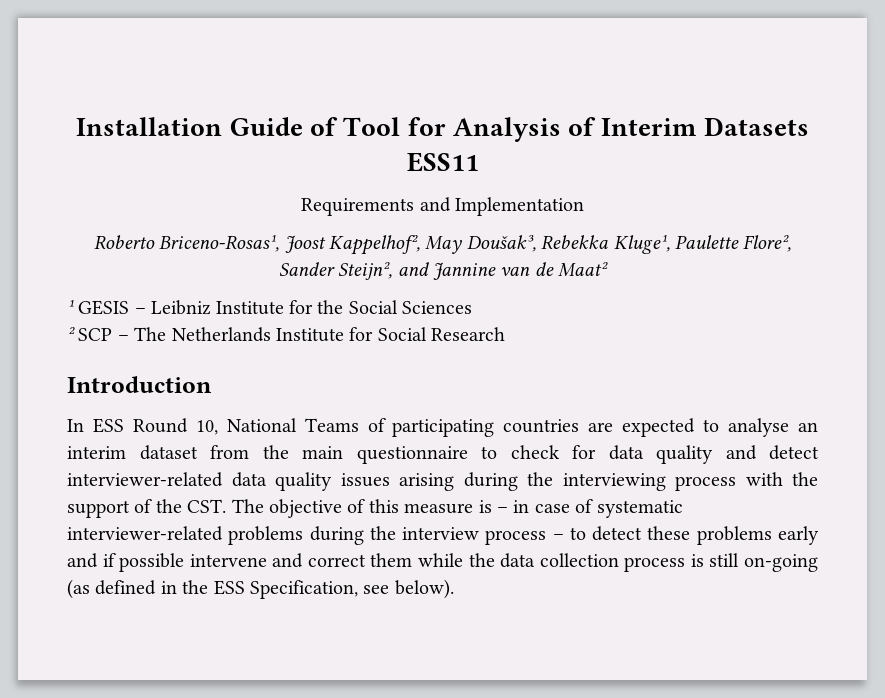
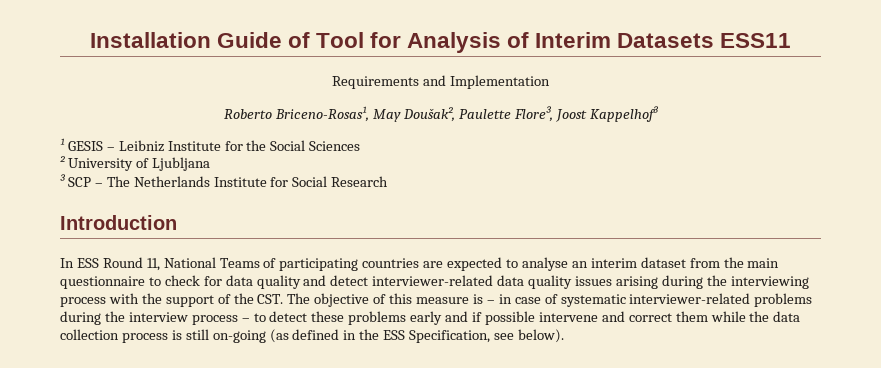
- Roberto Briceno-Rosas¹, Joost Kappelhof², May Doušak³, Rebekka Kluge¹, Paulette Flore², Sander Steijn², and Jannine van de Maat²
+ Roberto Briceno-Rosas¹, May Doušak², Paulette Flore³, Joost Kappelhof³
- ² SCP – The Netherlands Institute for Social Research
+ ² University of Ljubljana
+ ³ SCP – The Netherlands Institute for Social Research
- In ESS Round 10, National Teams of participating countries are expected to analyse an interim dataset from the main questionnaire to check for data quality and detect interviewer-related data quality issues arising during the interviewing process with the support of the CST. The objective of this measure is – in case of systematic interviewer-related problems during the interview process – to detect these problems early and if possible intervene and correct them while the data collection process is still on-going (as defined in the ESS Specification, see below).
+ In ESS Round 11, National Teams of participating countries are expected to analyse an interim dataset from the main questionnaire to check for data quality and detect interviewer-related data quality issues arising during the interviewing process with the support of the CST. The objective of this measure is – in case of systematic interviewer-related problems during the interview process – to detect these problems early and if possible intervene and correct them while the data collection process is still on-going (as defined in the ESS Specification, see below).

